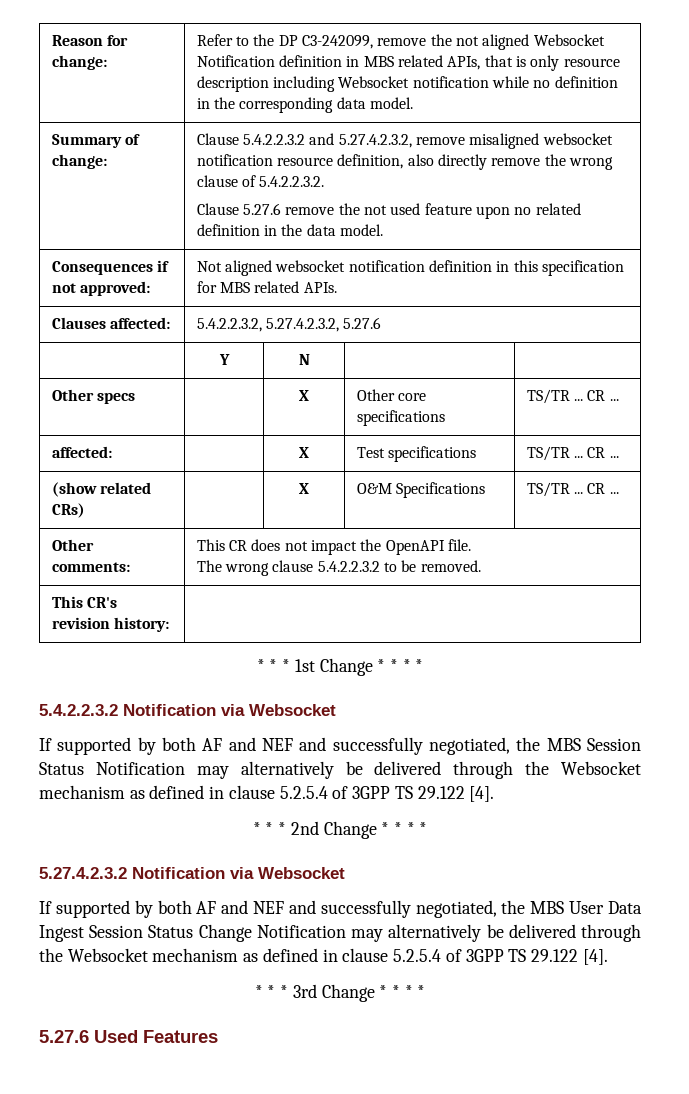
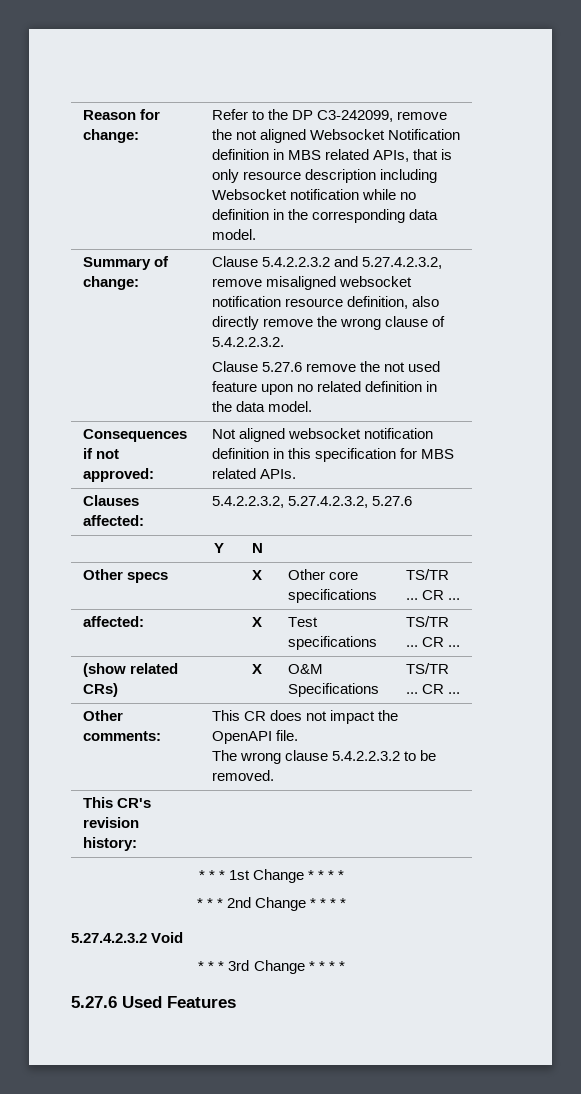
- 5.4.2.2.3.2 Notification via Websocket
- If supported by both AF and NEF and successfully negotiated, the MBS Session Status Notification may alternatively be delivered through the Websocket mechanism as defined in clause 5.2.5.4 of 3GPP TS 29.122 [4].
- 5.27.4.2.3.2 Notification via Websocket
- If supported by both AF and NEF and successfully negotiated, the MBS User Data Ingest Session Status Change Notification may alternatively be delivered through the Websocket mechanism as defined in clause 5.2.5.4 of 3GPP TS 29.122 [4].
+ 5.27.4.2.3.2 Void

